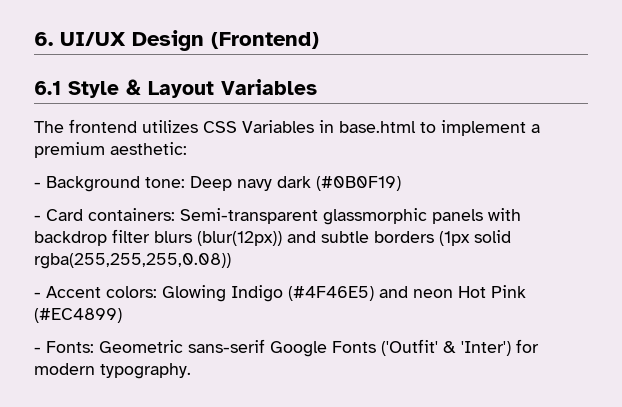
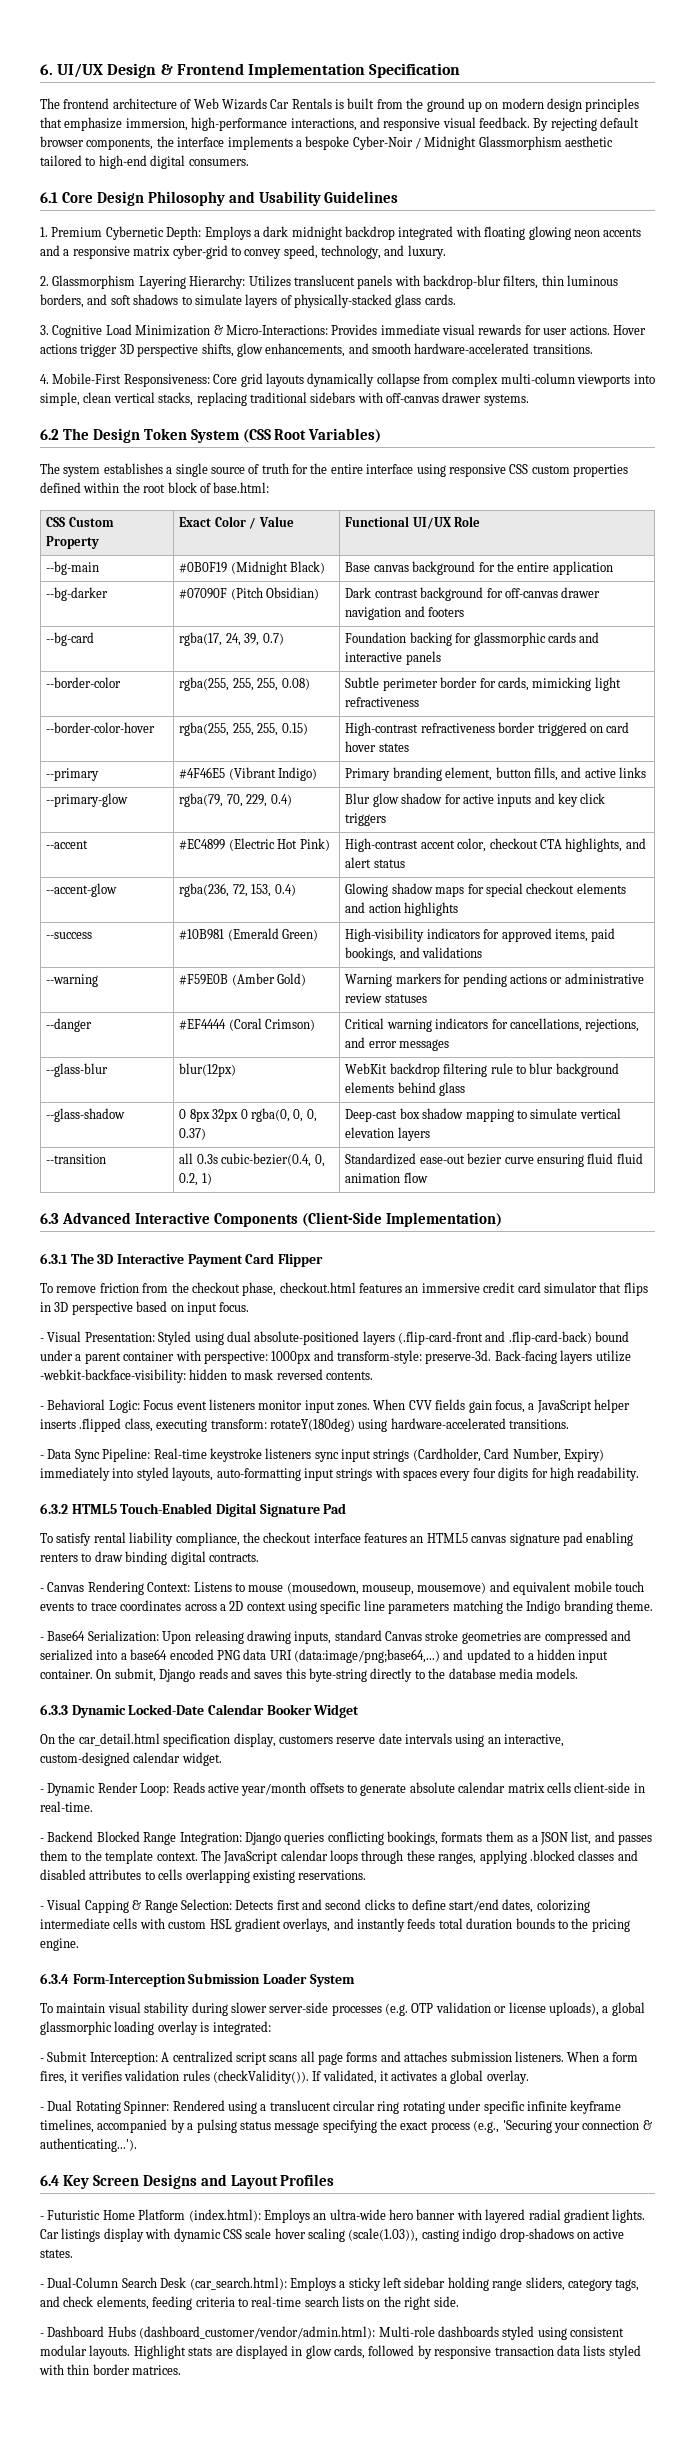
- 6. UI/UX Design (Frontend)
- 6.1 Style & Layout Variables
- The frontend utilizes CSS Variables in base.html to implement a premium aesthetic:
- - Background tone: Deep navy dark (#0B0F19)
- - Card containers: Semi-transparent glassmorphic panels with backdrop filter blurs (blur(12px)) and subtle borders (1px solid rgba(255,255,255,0.08))
- - Accent colors: Glowing Indigo (#4F46E5) and neon Hot Pink (#EC4899)
- - Fonts: Geometric sans-serif Google Fonts ('Outfit' & 'Inter') for modern typography.
+ 6. UI/UX Design & Frontend Implementation Specification
+ The frontend architecture of Web Wizards Car Rentals is built from the ground up on modern design principles that emphasize immersion, high-performance interactions, and responsive visual feedback. By rejecting default browser components, the interface implements a bespoke Cyber-Noir / Midnight Glassmorphism aesthetic tailored to high-end digital consumers.
+ 6.1 Core Design Philosophy and Usability Guidelines
+ 1. Premium Cybernetic Depth: Employs a dark midnight backdrop integrated with floating glowing neon accents and a responsive matrix cyber-grid to convey speed, technology, and luxury.
+ 2. Glassmorphism Layering Hierarchy: Utilizes translucent panels with backdrop-blur filters, thin luminous borders, and soft shadows to simulate layers of physically-stacked glass cards.
+ 3. Cognitive Load Minimization & Micro-Interactions: Provides immediate visual rewards for user actions. Hover actions trigger 3D perspective shifts, glow enhancements, and smooth hardware-accelerated transitions.
+ 4. Mobile-First Responsiveness: Core grid layouts dynamically collapse from complex multi-column viewports into simple, clean vertical stacks, replacing traditional sidebars with off-canvas drawer systems.
+ 6.2 The Design Token System (CSS Root Variables)
+ The system establishes a single source of truth for the entire interface using responsive CSS custom properties defined within the root block of base.html:
+ CSS Custom Property | Exact Color / Value | Functional UI/UX Role
+ --bg-main | #0B0F19 (Midnight Black) | Base canvas background for the entire application
+ --bg-darker | #07090F (Pitch Obsidian) | Dark contrast background for off-canvas drawer navigation and footers
+ --bg-card | rgba(17, 24, 39, 0.7) | Foundation backing for glassmorphic cards and interactive panels
+ --border-color | rgba(255, 255, 255, 0.08) | Subtle perimeter border for cards, mimicking light refractiveness
+ --border-color-hover | rgba(255, 255, 255, 0.15) | High-contrast refractiveness border triggered on card hover states
+ --primary | #4F46E5 (Vibrant Indigo) | Primary branding element, button fills, and active links
+ --primary-glow | rgba(79, 70, 229, 0.4) | Blur glow shadow for active inputs and key click triggers
+ --accent | #EC4899 (Electric Hot Pink) | High-contrast accent color, checkout CTA highlights, and alert status
+ --accent-glow | rgba(236, 72, 153, 0.4) | Glowing shadow maps for special checkout elements and action highlights
+ --success | #10B981 (Emerald Green) | High-visibility indicators for approved items, paid bookings, and validations
+ --warning | #F59E0B (Amber Gold) | Warning markers for pending actions or administrative review statuses
+ --danger | #EF4444 (Coral Crimson) | Critical warning indicators for cancellations, rejections, and error messages
+ --glass-blur | blur(12px) | WebKit backdrop filtering rule to blur background elements behind glass
+ --glass-shadow | 0 8px 32px 0 rgba(0, 0, 0, 0.37) | Deep-cast box shadow mapping to simulate vertical elevation layers
+ --transition | all 0.3s cubic-bezier(0.4, 0, 0.2, 1) | Standardized ease-out bezier curve ensuring fluid fluid animation flow
+ 6.3 Advanced Interactive Components (Client-Side Implementation)
+ 6.3.1 The 3D Interactive Payment Card Flipper
+ To remove friction from the checkout phase, checkout.html features an immersive credit card simulator that flips in 3D perspective based on input focus.
+ - Visual Presentation: Styled using dual absolute-positioned layers (.flip-card-front and .flip-card-back) bound under a parent container with perspective: 1000px and transform-style: preserve-3d. Back-facing layers utilize -webkit-backface-visibility: hidden to mask reversed contents.
+ - Behavioral Logic: Focus event listeners monitor input zones. When CVV fields gain focus, a JavaScript helper inserts .flipped class, executing transform: rotateY(180deg) using hardware-accelerated transitions.
+ - Data Sync Pipeline: Real-time keystroke listeners sync input strings (Cardholder, Card Number, Expiry) immediately into styled layouts, auto-formatting input strings with spaces every four digits for high readability.
+ 6.3.2 HTML5 Touch-Enabled Digital Signature Pad
+ To satisfy rental liability compliance, the checkout interface features an HTML5 canvas signature pad enabling renters to draw binding digital contracts.
+ - Canvas Rendering Context: Listens to mouse (mousedown, mouseup, mousemove) and equivalent mobile touch events to trace coordinates across a 2D context using specific line parameters matching the Indigo branding theme.
+ - Base64 Serialization: Upon releasing drawing inputs, standard Canvas stroke geometries are compressed and serialized into a base64 encoded PNG data URI (data:image/png;base64,...) and updated to a hidden input container. On submit, Django reads and saves this byte-string directly to the database media models.
+ 6.3.3 Dynamic Locked-Date Calendar Booker Widget
+ On the car_detail.html specification display, customers reserve date intervals using an interactive, custom-designed calendar widget.
+ - Dynamic Render Loop: Reads active year/month offsets to generate absolute calendar matrix cells client-side in real-time.
+ - Backend Blocked Range Integration: Django queries conflicting bookings, formats them as a JSON list, and passes them to the template context. The JavaScript calendar loops through these ranges, applying .blocked classes and disabled attributes to cells overlapping existing reservations.
+ - Visual Capping & Range Selection: Detects first and second clicks to define start/end dates, colorizing intermediate cells with custom HSL gradient overlays, and instantly feeds total duration bounds to the pricing engine.
+ 6.3.4 Form-Interception Submission Loader System
+ To maintain visual stability during slower server-side processes (e.g. OTP validation or license uploads), a global glassmorphic loading overlay is integrated:
+ - Submit Interception: A centralized script scans all page forms and attaches submission listeners. When a form fires, it verifies validation rules (checkValidity()). If validated, it activates a global overlay.
+ - Dual Rotating Spinner: Rendered using a translucent circular ring rotating under specific infinite keyframe timelines, accompanied by a pulsing status message specifying the exact process (e.g., 'Securing your connection & authenticating...').
+ 6.4 Key Screen Designs and Layout Profiles
+ - Futuristic Home Platform (index.html): Employs an ultra-wide hero banner with layered radial gradient lights. Car listings display with dynamic CSS scale hover scaling (scale(1.03)), casting indigo drop-shadows on active states.
+ - Dual-Column Search Desk (car_search.html): Employs a sticky left sidebar holding range sliders, category tags, and check elements, feeding criteria to real-time search lists on the right side.
+ - Dashboard Hubs (dashboard_customer/vendor/admin.html): Multi-role dashboards styled using consistent modular layouts. Highlight stats are displayed in glow cards, followed by responsive transaction data lists styled with thin border matrices.

